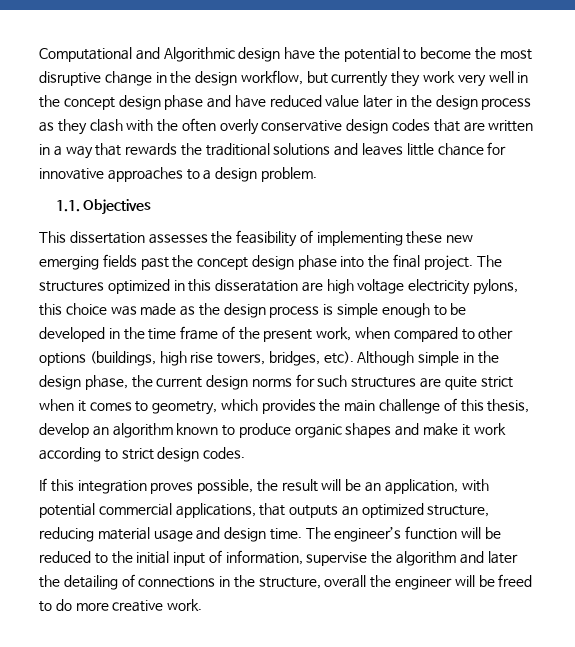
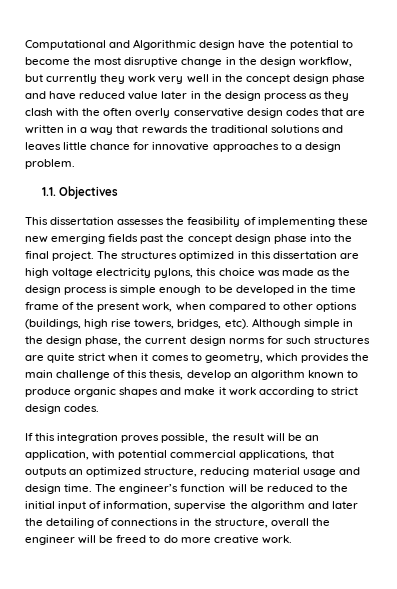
- The structures optimized in this disseratation are high voltage electricity pylons, this choice was made as the design process is simple enough to be developed in the time frame of the present work, when compared to other options (buildings, high rise towers, bridges, etc).
+ The structures optimized in this dissertation are high voltage electricity pylons, this choice was made as the design process is simple enough to be developed in the time frame of the present work, when compared to other options (buildings, high rise towers, bridges, etc).

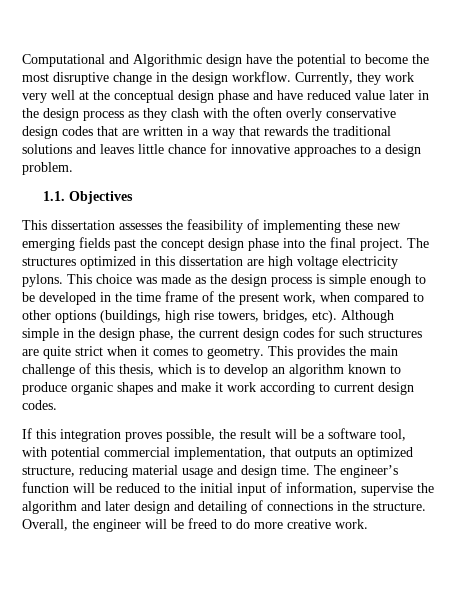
- Computational and Algorithmic design have the potential to become the most disruptive change in the design workflow, but currently they work very well in the concept design phase and have reduced value later in the design process as they clash with the often overly conservative design codes that are written in a way that rewards the traditional solutions and leaves little chance for innovative approaches to a design problem.
+ Computational and Algorithmic design have the potential to become the most disruptive change in the design workflow. Currently, they work very well at the conceptual design phase and have reduced value later in the design process as they clash with the often overly conservative design codes that are written in a way that rewards the traditional solutions and leaves little chance for innovative approaches to a design problem.
- The structures optimized in this dissertation are high voltage electricity pylons, this choice was made as the design process is simple enough to be developed in the time frame of the present work, when compared to other options (buildings, high rise towers, bridges, etc).
+ The structures optimized in this dissertation are high voltage electricity pylons. This choice was made as the design process is simple enough to be developed in the time frame of the present work, when compared to other options (buildings, high rise towers, bridges, etc).
- Although simple in the design phase, the current design norms for such structures are quite strict when it comes to geometry, which provides the main challenge of this thesis, develop an algorithm known to produce organic shapes and make it work according to strict design codes.
+ Although simple in the design phase, the current design codes for such structures are quite strict when it comes to geometry. This provides the main challenge of this thesis, which is to develop an algorithm known to produce organic shapes and make it work according to current design codes.
- If this integration proves possible, the result will be an application, with potential commercial applications, that outputs an optimized structure, reducing material usage and design time.
+ If this integration proves possible, the result will be a software tool, with potential commercial implementation, that outputs an optimized structure, reducing material usage and design time.
- The engineer’s function will be reduced to the initial input of information, supervise the algorithm and later the detailing of connections in the structure, overall the engineer will be freed to do more creative work.
+ The engineer’s function will be reduced to the initial input of information, supervise the algorithm and later design and detailing of connections in the structure. Overall, the engineer will be freed to do more creative work.

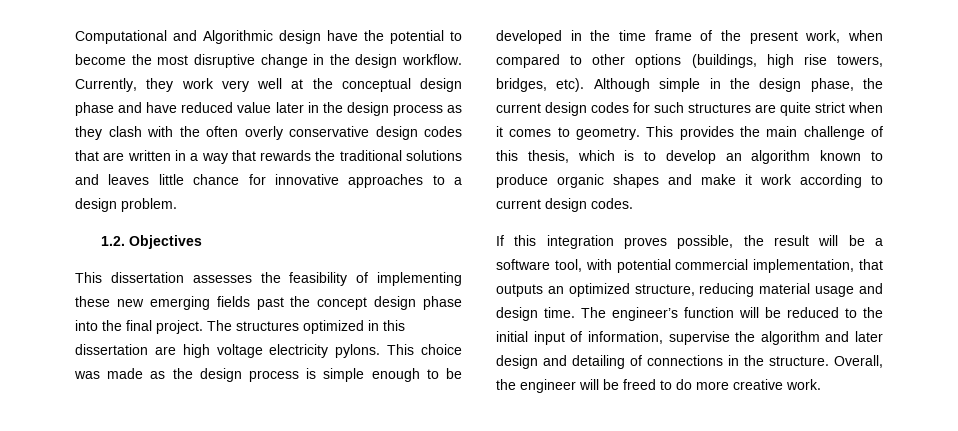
- 1.1. Objectives
+ 1.2. Objectives

